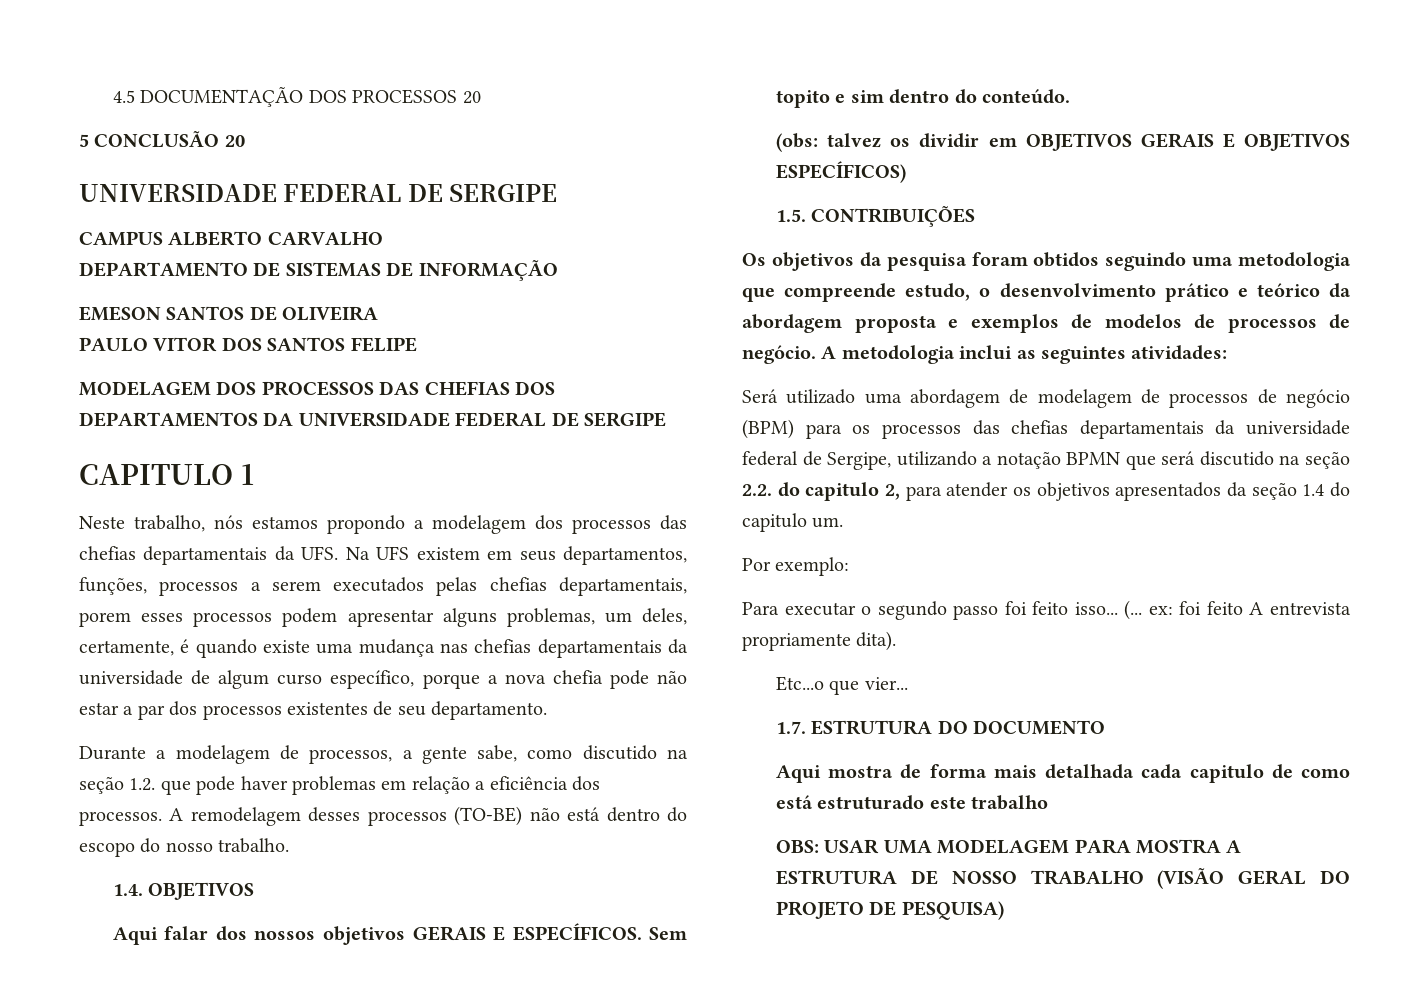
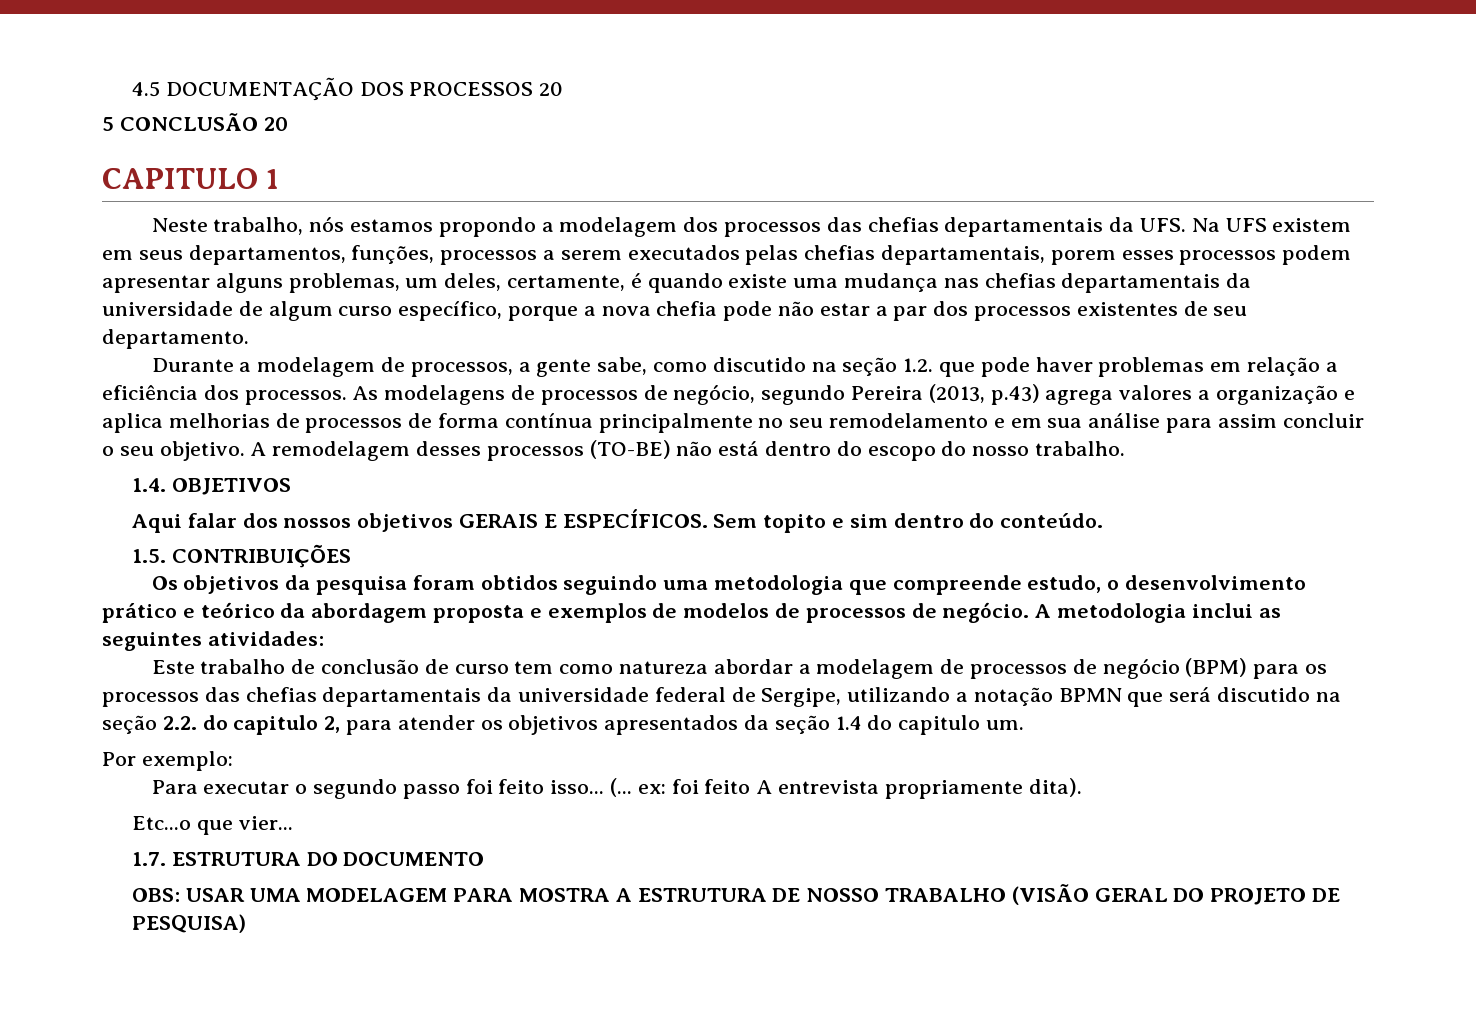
  5 CONCLUSÃO 20
- UNIVERSIDADE FEDERAL DE SERGIPE
- CAMPUS ALBERTO CARVALHO
- DEPARTAMENTO DE SISTEMAS DE INFORMAÇÃO
- EMESON SANTOS DE OLIVEIRA
- PAULO VITOR DOS SANTOS FELIPE
- MODELAGEM DOS PROCESSOS DAS CHEFIAS DOS DEPARTAMENTOS DA UNIVERSIDADE FEDERAL DE SERGIPE
+ As modelagens de processos de negócio, segundo Pereira (2013, p.43) agrega valores a organização e aplica melhorias de processos de forma contínua principalmente no seu remodelamento e em sua análise para assim concluir o seu objetivo.
- (obs: talvez os dividir em OBJETIVOS GERAIS E OBJETIVOS ESPECÍFICOS)
- Será utilizado uma abordagem de modelagem de processos de negócio (BPM) para os processos das chefias departamentais da universidade federal de Sergipe, utilizando a notação BPMN que será discutido na seção 2.2. do capitulo 2, para atender os objetivos apresentados da seção 1.4 do capitulo um.
+ Este trabalho de conclusão de curso tem como natureza abordar a modelagem de processos de negócio (BPM) para os processos das chefias departamentais da universidade federal de Sergipe, utilizando a notação BPMN que será discutido na seção 2.2. do capitulo 2, para atender os objetivos apresentados da seção 1.4 do capitulo um.
- Aqui mostra de forma mais detalhada cada capitulo de como está estruturado este trabalho

